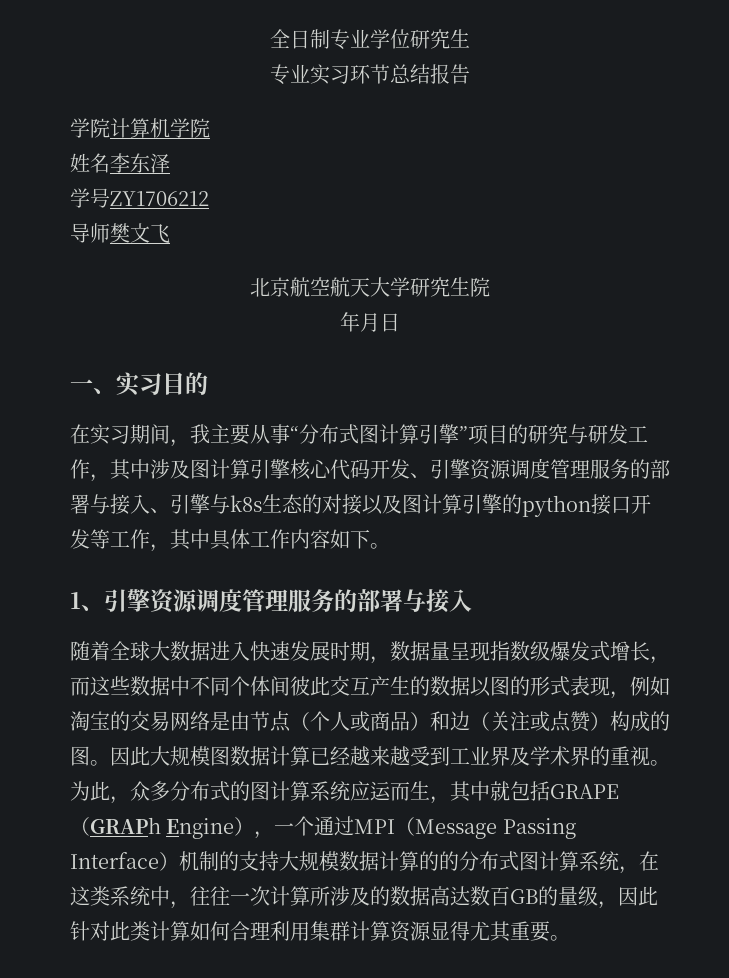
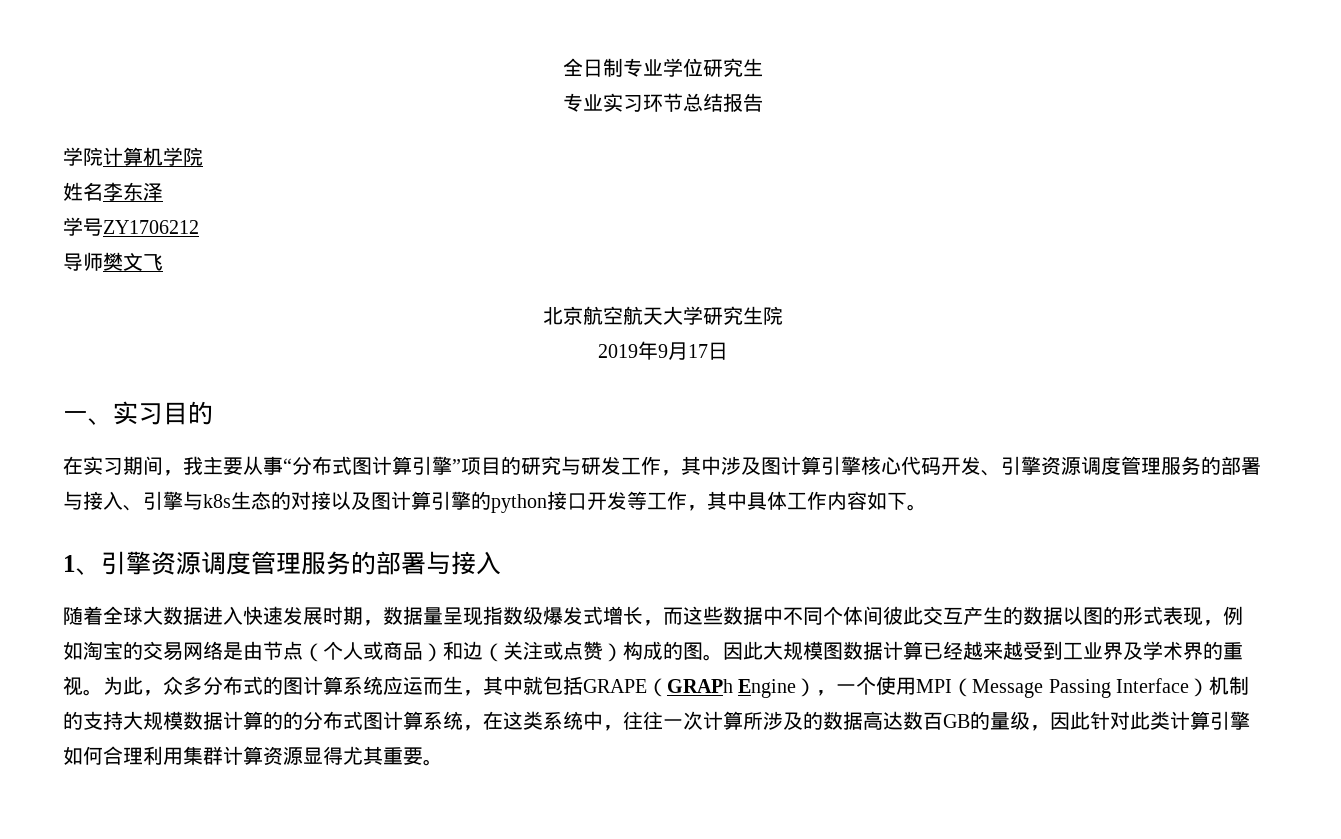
- 年月日
+ 2019年9月17日
- 为此，众多分布式的图计算系统应运而生，其中就包括GRAPE（GRAPh Engine），一个通过MPI（Message Passing Interface）机制的支持大规模数据计算的的分布式图计算系统，在这类系统中，往往一次计算所涉及的数据高达数百GB的量级，因此针对此类计算如何合理利用集群计算资源显得尤其重要。
+ 为此，众多分布式的图计算系统应运而生，其中就包括GRAPE（GRAPh Engine），一个使用MPI（Message Passing Interface）机制的支持大规模数据计算的的分布式图计算系统，在这类系统中，往往一次计算所涉及的数据高达数百GB的量级，因此针对此类计算引擎如何合理利用集群计算资源显得尤其重要。

